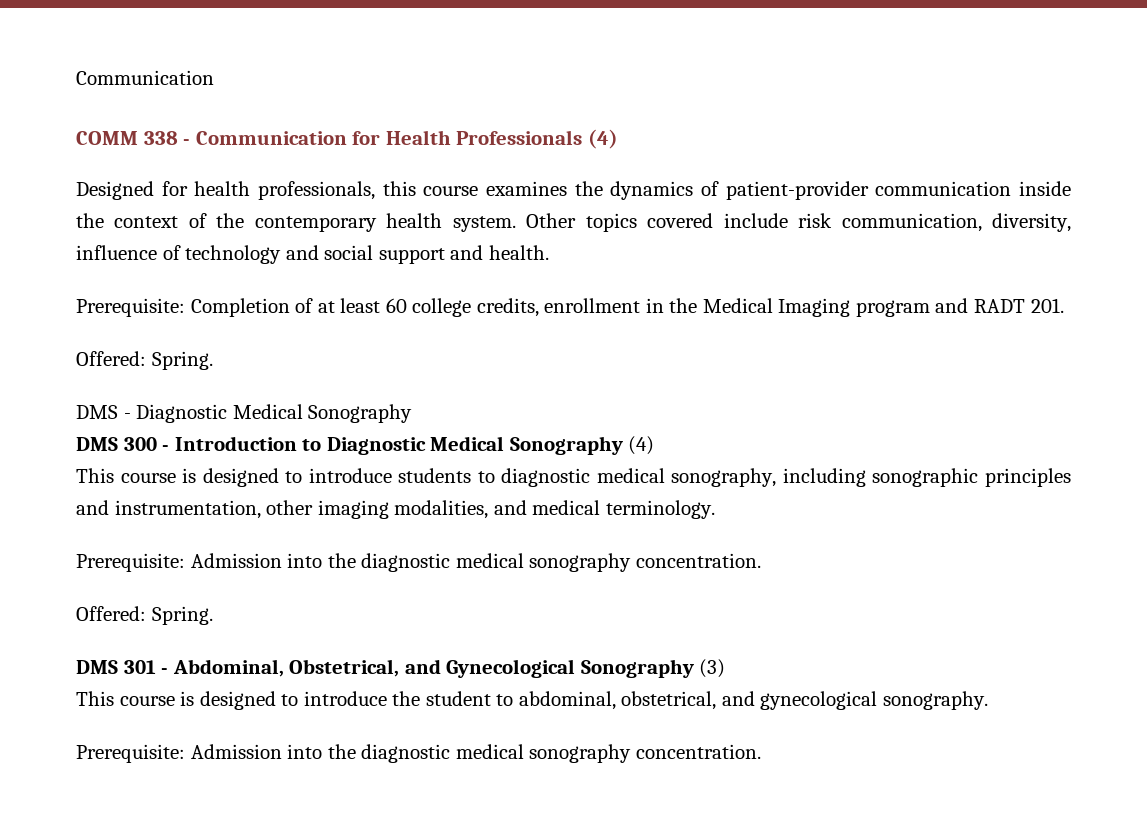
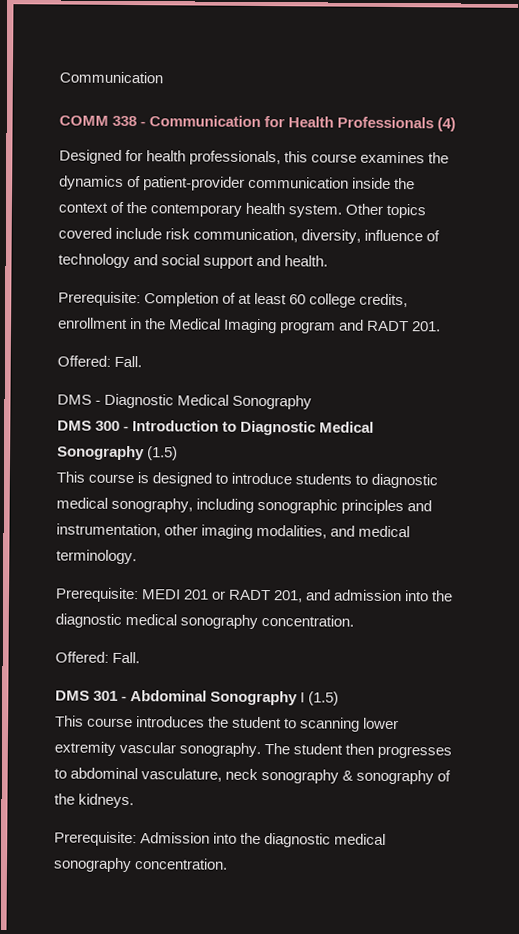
  Prerequisite: Completion of at least 60 college credits, enrollment in the Medical Imaging program and RADT 201.
- Offered: Spring.
+ Offered: Fall.
- DMS 300 - Introduction to Diagnostic Medical Sonography (4)
+ DMS 300 - Introduction to Diagnostic Medical Sonography (1.5)
  This course is designed to introduce students to diagnostic medical sonography, including sonographic principles and instrumentation, other imaging modalities, and medical terminology.
- Prerequisite: Admission into the diagnostic medical sonography concentration.
- Offered: Spring.
+ Prerequisite: MEDI 201 or RADT 201, and admission into the diagnostic medical sonography concentration.
+ Offered: Fall.
- DMS 301 - Abdominal, Obstetrical, and Gynecological Sonography (3)
- This course is designed to introduce the student to abdominal, obstetrical, and gynecological sonography.
+ DMS 301 - Abdominal Sonography I (1.5)
+ This course introduces the student to scanning lower extremity vascular sonography. The student then progresses to abdominal vasculature, neck sonography & sonography of the kidneys.

